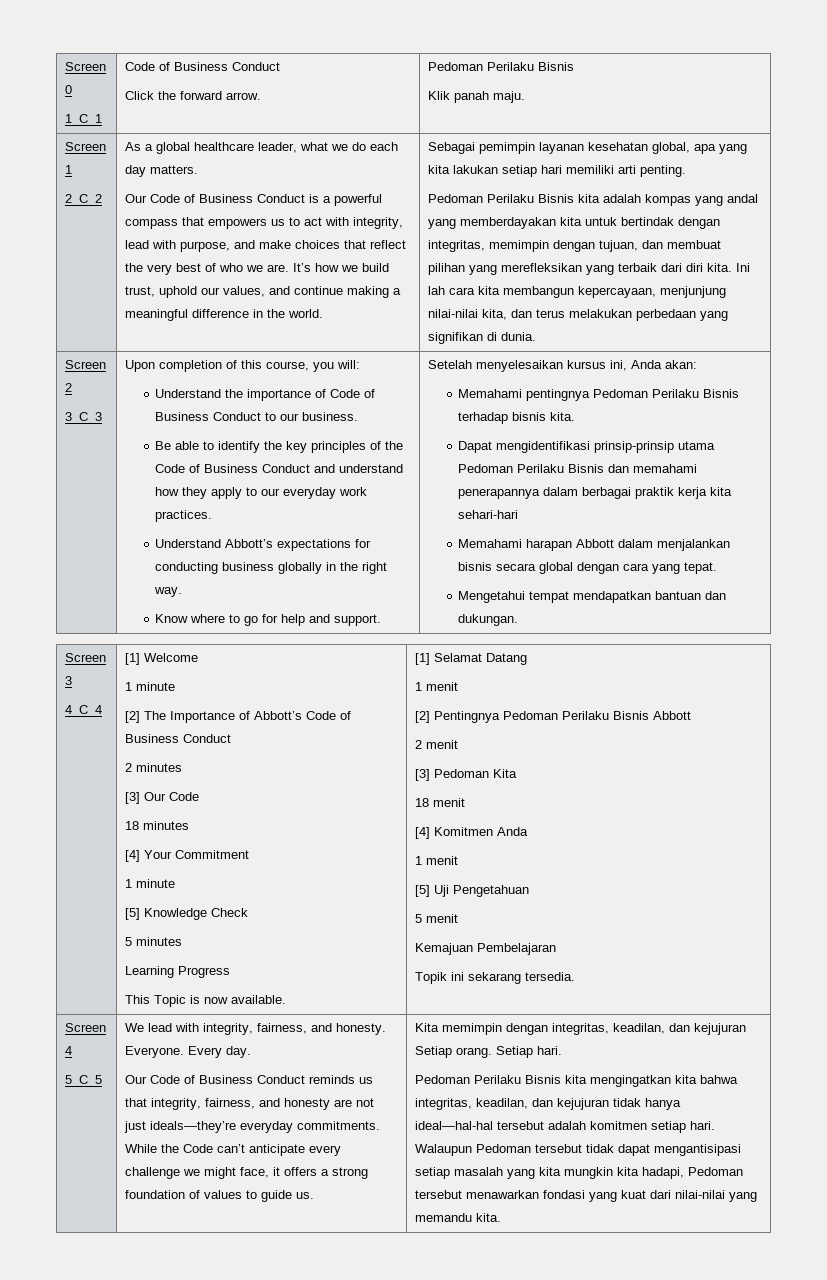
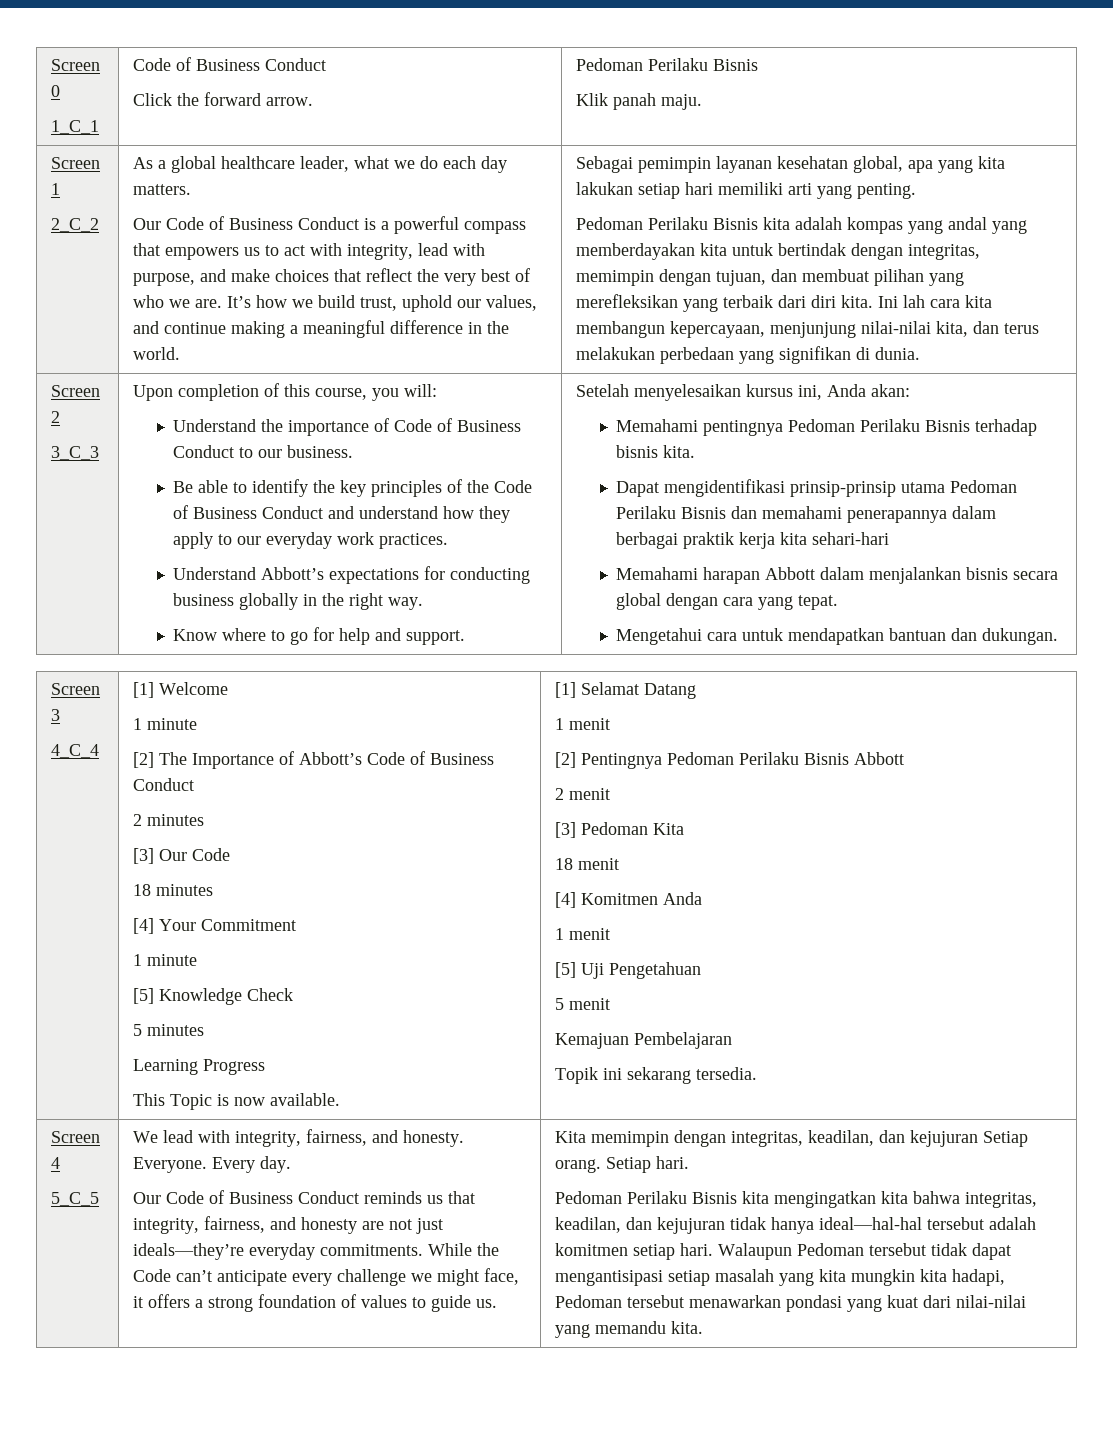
- Sebagai pemimpin layanan kesehatan global, apa yang kita lakukan setiap hari memiliki arti penting.
+ Sebagai pemimpin layanan kesehatan global, apa yang kita lakukan setiap hari memiliki arti yang penting.
- Mengetahui tempat mendapatkan bantuan dan dukungan.
+ Mengetahui cara untuk mendapatkan bantuan dan dukungan.
- Walaupun Pedoman tersebut tidak dapat mengantisipasi setiap masalah yang kita mungkin kita hadapi, Pedoman tersebut menawarkan fondasi yang kuat dari nilai-nilai yang memandu kita.
+ Walaupun Pedoman tersebut tidak dapat mengantisipasi setiap masalah yang kita mungkin kita hadapi, Pedoman tersebut menawarkan pondasi yang kuat dari nilai-nilai yang memandu kita.

